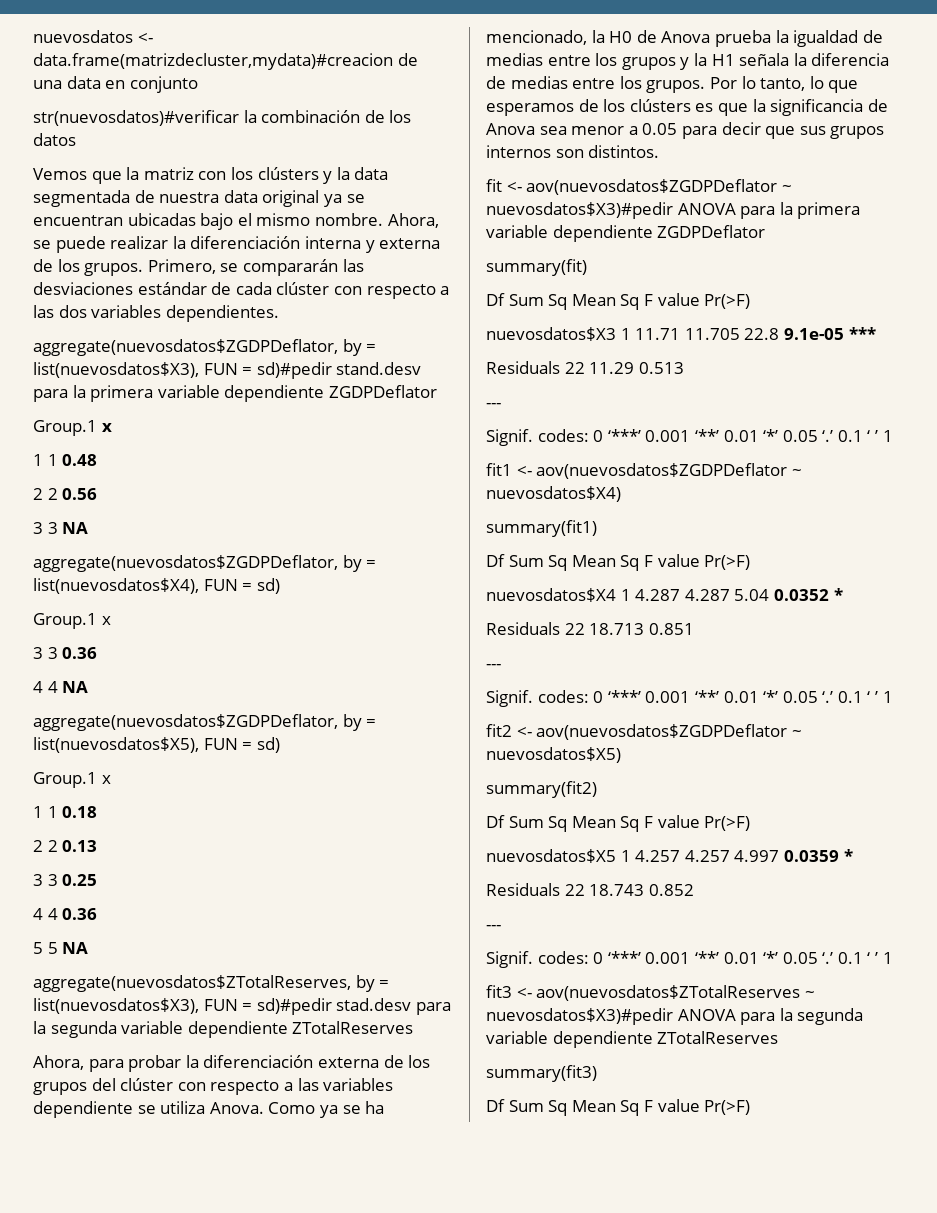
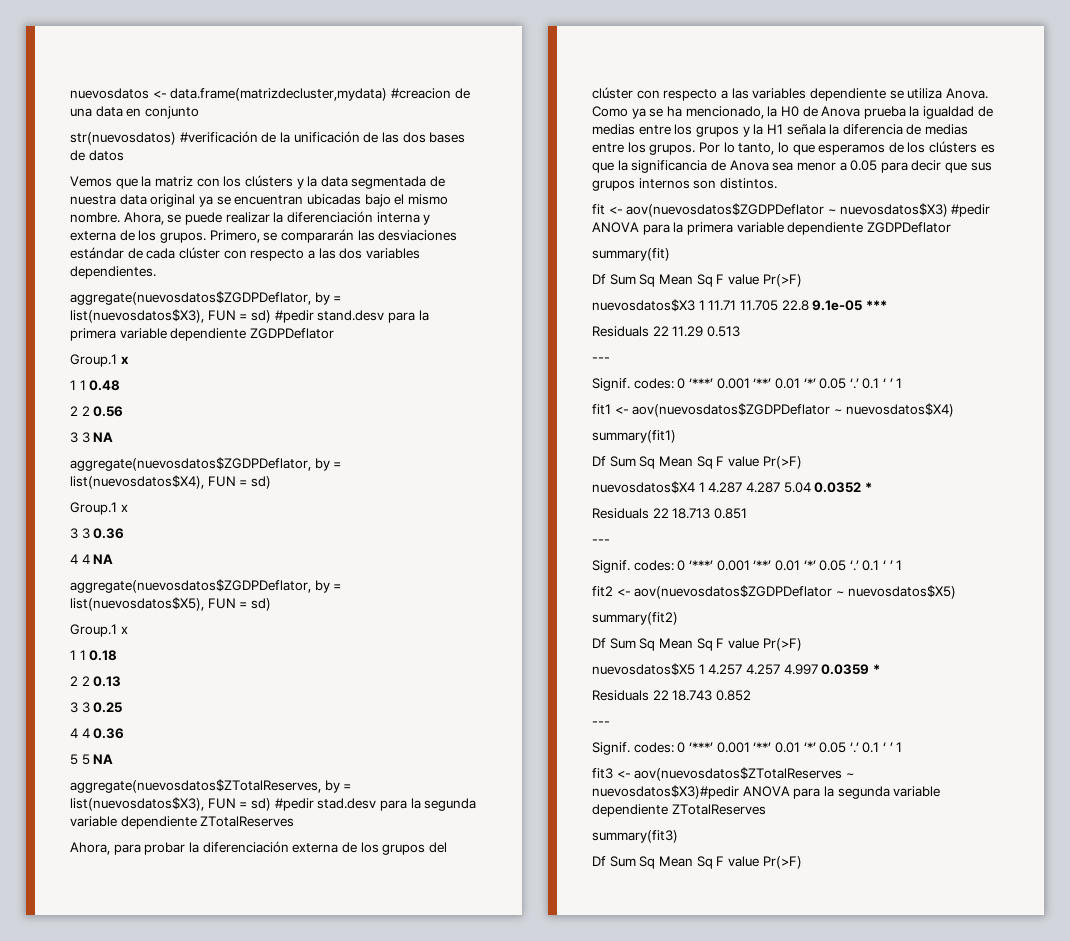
- nuevosdatos <- data.frame(matrizdecluster,mydata)#creacion de una data en conjunto
+ nuevosdatos <- data.frame(matrizdecluster,mydata) #creacion de una data en conjunto
- str(nuevosdatos)#verificar la combinación de los datos
+ str(nuevosdatos) #verificación de la unificación de las dos bases de datos
- aggregate(nuevosdatos$ZGDPDeflator, by = list(nuevosdatos$X3), FUN = sd)#pedir stand.desv para la primera variable dependiente ZGDPDeflator
+ aggregate(nuevosdatos$ZGDPDeflator, by = list(nuevosdatos$X3), FUN = sd) #pedir stand.desv para la primera variable dependiente ZGDPDeflator
- aggregate(nuevosdatos$ZTotalReserves, by = list(nuevosdatos$X3), FUN = sd)#pedir stad.desv para la segunda variable dependiente ZTotalReserves
+ aggregate(nuevosdatos$ZTotalReserves, by = list(nuevosdatos$X3), FUN = sd) #pedir stad.desv para la segunda variable dependiente ZTotalReserves
- fit <- aov(nuevosdatos$ZGDPDeflator ~ nuevosdatos$X3)#pedir ANOVA para la primera variable dependiente ZGDPDeflator
+ fit <- aov(nuevosdatos$ZGDPDeflator ~ nuevosdatos$X3) #pedir ANOVA para la primera variable dependiente ZGDPDeflator

